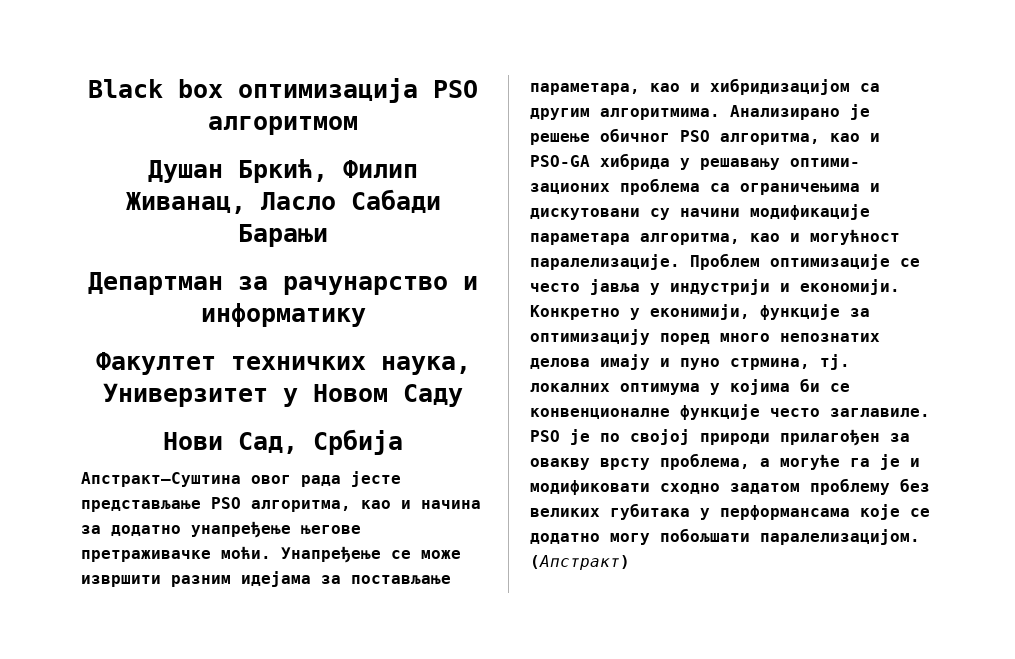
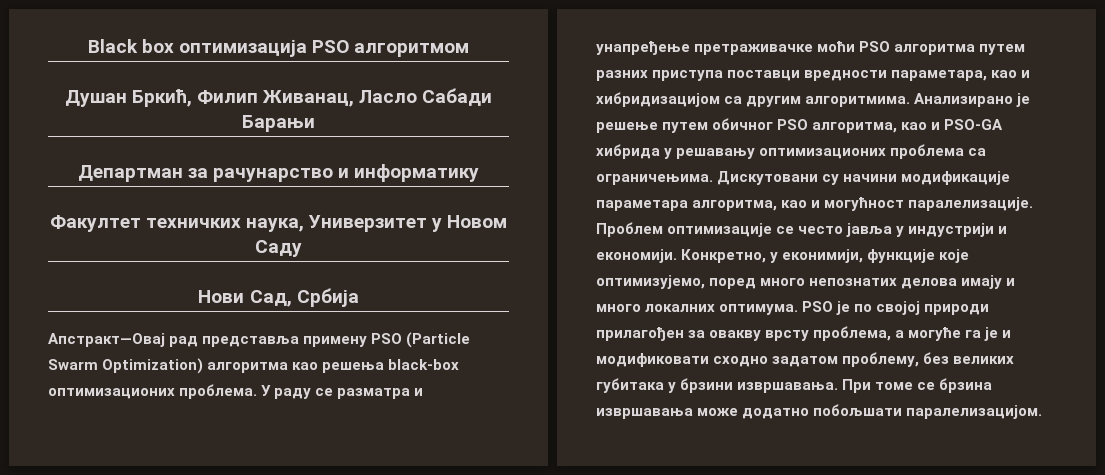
- Апстракт—Суштина овог рада јесте представљање PSO алгоритма, као и начина за додатно унапређење његове претраживачке моћи. Унапређење се може извршити разним идејама за постављање параметара, као и хибридизацијом са другим алгоритмима.
+ Апстракт—Овај рад представља примену PSO (Particle Swarm Optimization) алгоритма као решења black-box оптимизационих проблема. У раду се разматра и унапређење претраживачке моћи PSO алгоритма путем разних приступа поставци вредности параметара, као и хибридизацијом са другим алгоритмима.
- Анализирано је решење обичног PSO алгоритма, као и PSO-GA хибрида у решавању оптими- зационих проблема са ограничењима и дискутовани су начини модификације параметара алгоритма, као и могућност паралелизације.
+ Анализирано је решење путем обичног PSO алгоритма, као и PSO-GA хибрида у решавању оптимизационих проблема са ограничењима. Дискутовани су начини модификације параметара алгоритма, као и могућност паралелизације.
- Конкретно у еконимији, функције за оптимизацију поред много непознатих делова имају и пуно стрмина, тј. локалних оптимума у којима би се конвенционалне функције често заглавиле.
+ Конкретно, у еконимији, функције које оптимизујемо, поред много непознатих делова имају и много локалних оптимума.
- PSO је по својој природи прилагођен за овакву врсту проблема, а могуће га је и модификовати сходно задатом проблему без великих губитака у перформансама које се додатно могу побољшати паралелизацијом. (Апстракт)
+ PSO је по својој природи прилагођен за овакву врсту проблема, а могуће га је и модификовати сходно задатом проблему, без великих губитака у брзини извршавања. При томе се брзина извршавања може додатно побољшати паралелизацијом.

